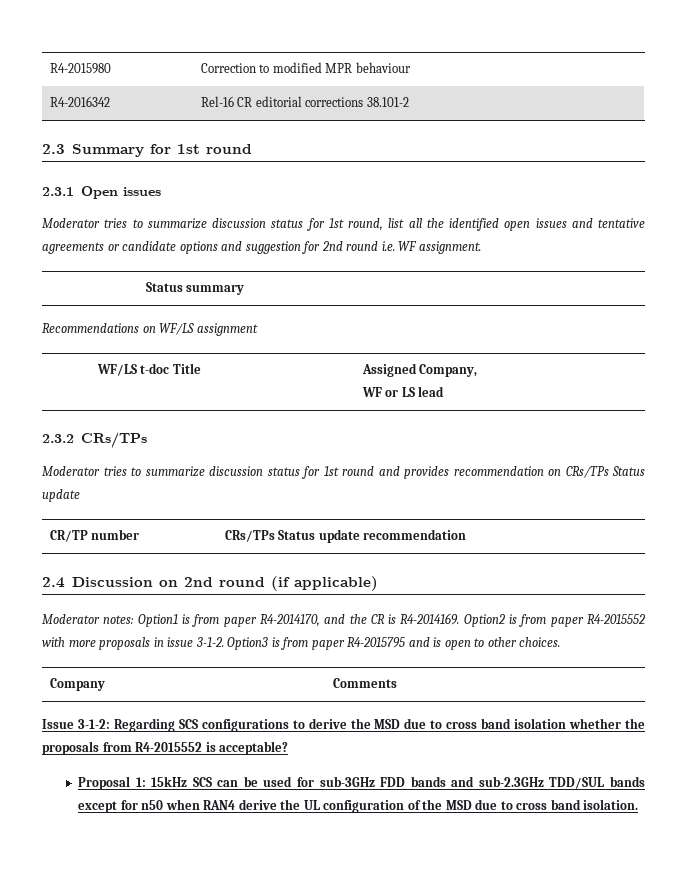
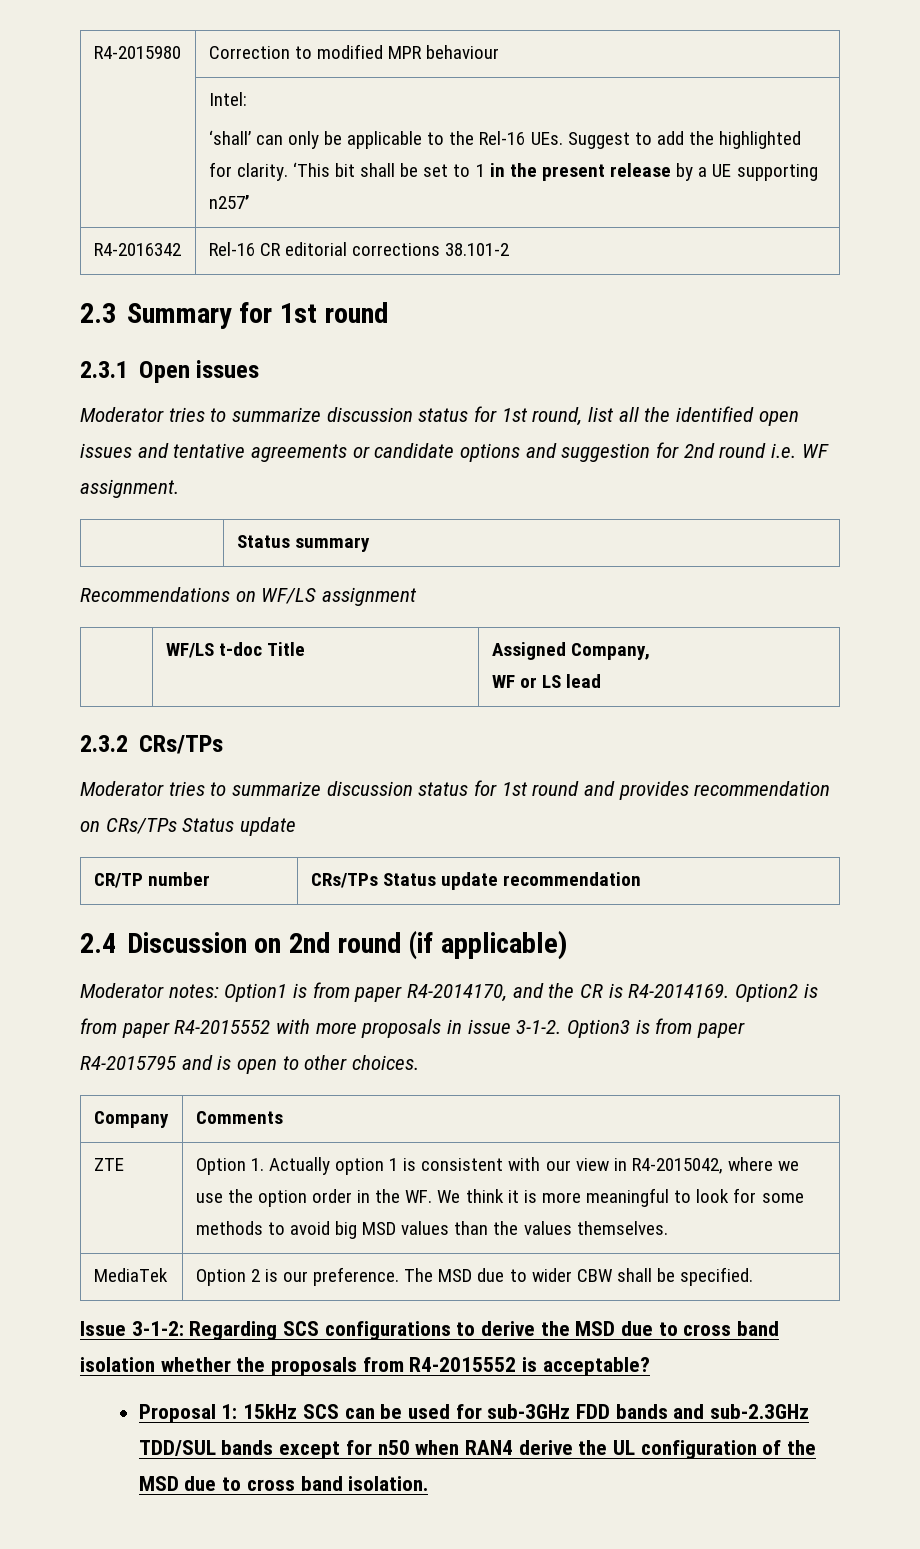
+ | Intel:
+ ‘shall’ can only be applicable to the Rel-16 UEs. Suggest to add the highlighted for clarity. ‘This bit shall be set to 1 in the present release by a UE supporting n257’
+ ZTE | Option 1. Actually option 1 is consistent with our view in R4-2015042, where we use the option order in the WF. We think it is more meaningful to look for some methods to avoid big MSD values than the values themselves.
+ MediaTek | Option 2 is our preference. The MSD due to wider CBW shall be specified.

